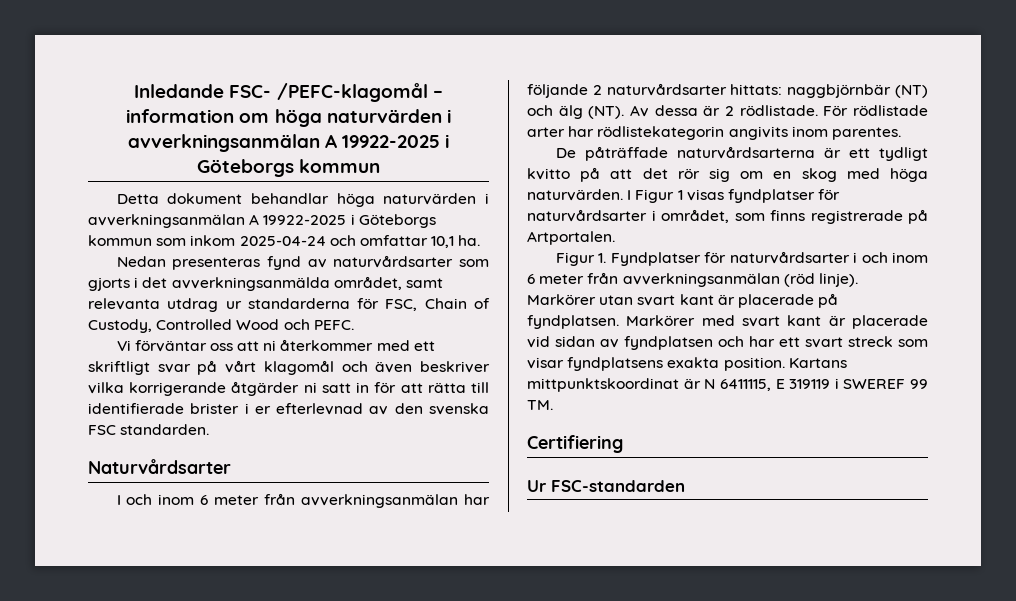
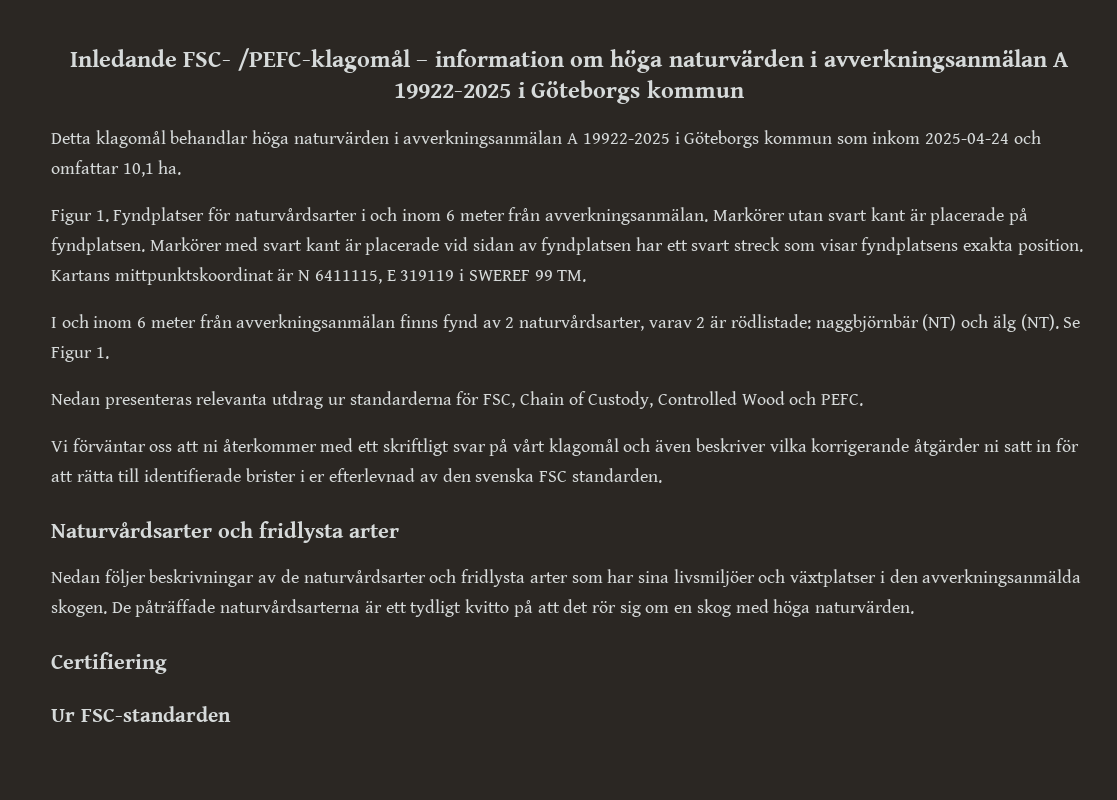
- Detta dokument behandlar höga naturvärden i avverkningsanmälan A 19922-2025 i Göteborgs kommun som inkom 2025-04-24 och omfattar 10,1 ha.
+ Detta klagomål behandlar höga naturvärden i avverkningsanmälan A 19922-2025 i Göteborgs kommun som inkom 2025-04-24 och omfattar 10,1 ha.
- Nedan presenteras fynd av naturvårdsarter som gjorts i det avverkningsanmälda området, samt relevanta utdrag ur standarderna för FSC, Chain of Custody, Controlled Wood och PEFC.
+ Figur 1. Fyndplatser för naturvårdsarter i och inom 6 meter från avverkningsanmälan. Markörer utan svart kant är placerade på fyndplatsen. Markörer med svart kant är placerade vid sidan av fyndplatsen har ett svart streck som visar fyndplatsens exakta position. Kartans mittpunktskoordinat är N 6411115, E 319119 i SWEREF 99 TM.
+ I och inom 6 meter från avverkningsanmälan finns fynd av 2 naturvårdsarter, varav 2 är rödlistade: naggbjörnbär (NT) och älg (NT). Se Figur 1.
+ Nedan presenteras relevanta utdrag ur standarderna för FSC, Chain of Custody, Controlled Wood och PEFC.
- Naturvårdsarter
- I och inom 6 meter från avverkningsanmälan har följande 2 naturvårdsarter hittats: naggbjörnbär (NT) och älg (NT). Av dessa är 2 rödlistade. För rödlistade arter har rödlistekategorin angivits inom parentes.
- De påträffade naturvårdsarterna är ett tydligt kvitto på att det rör sig om en skog med höga naturvärden. I Figur 1 visas fyndplatser för naturvårdsarter i området, som finns registrerade på Artportalen.
- Figur 1. Fyndplatser för naturvårdsarter i och inom 6 meter från avverkningsanmälan (röd linje). Markörer utan svart kant är placerade på fyndplatsen. Markörer med svart kant är placerade vid sidan av fyndplatsen och har ett svart streck som visar fyndplatsens exakta position. Kartans mittpunktskoordinat är N 6411115, E 319119 i SWEREF 99 TM.
+ Naturvårdsarter och fridlysta arter
+ Nedan följer beskrivningar av de naturvårdsarter och fridlysta arter som har sina livsmiljöer och växtplatser i den avverkningsanmälda skogen. De påträffade naturvårdsarterna är ett tydligt kvitto på att det rör sig om en skog med höga naturvärden.

